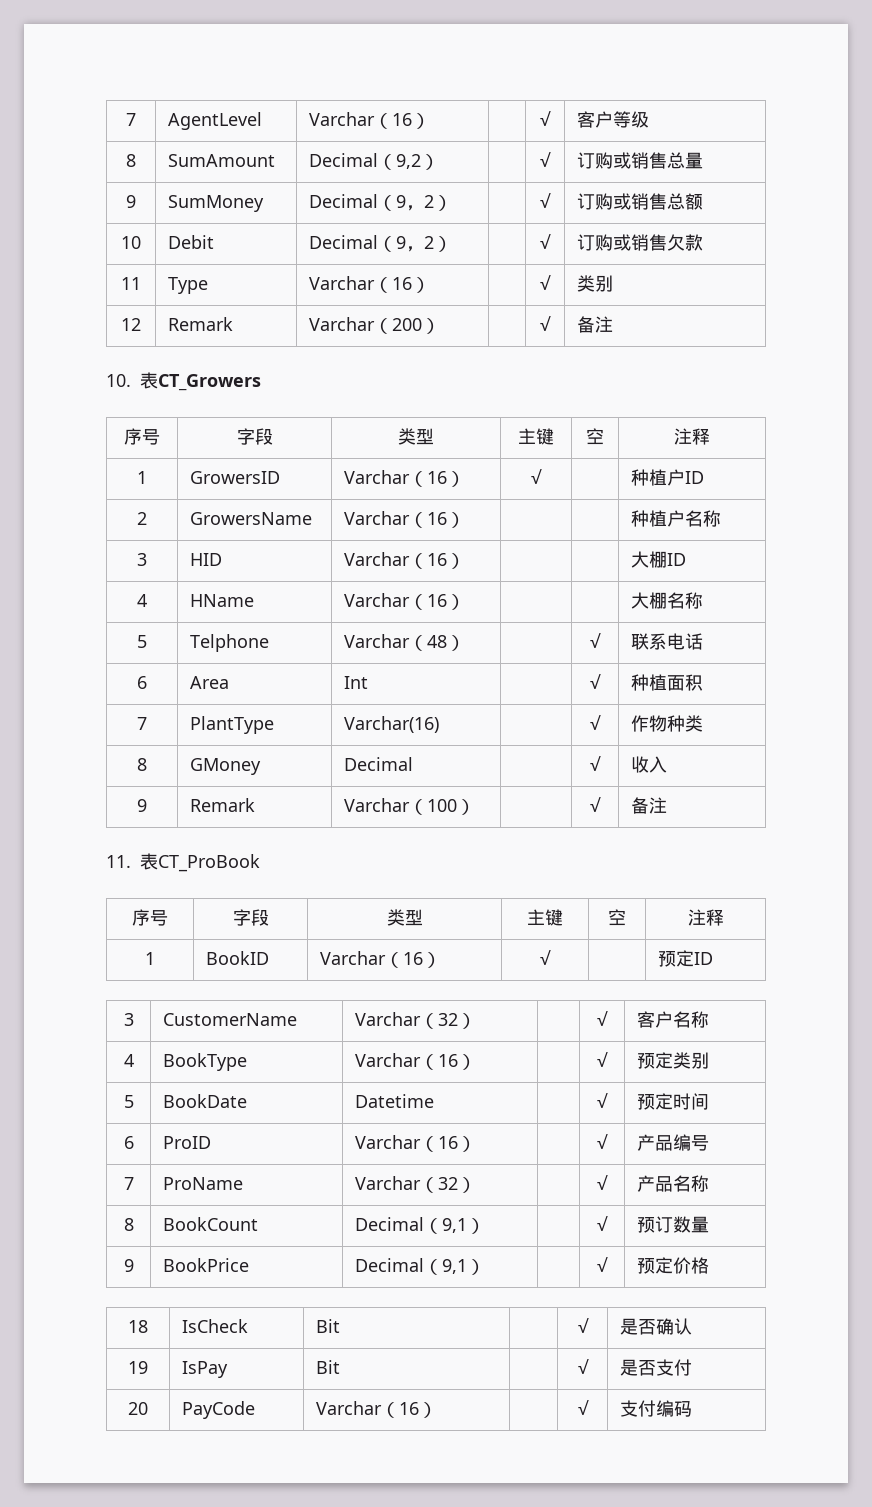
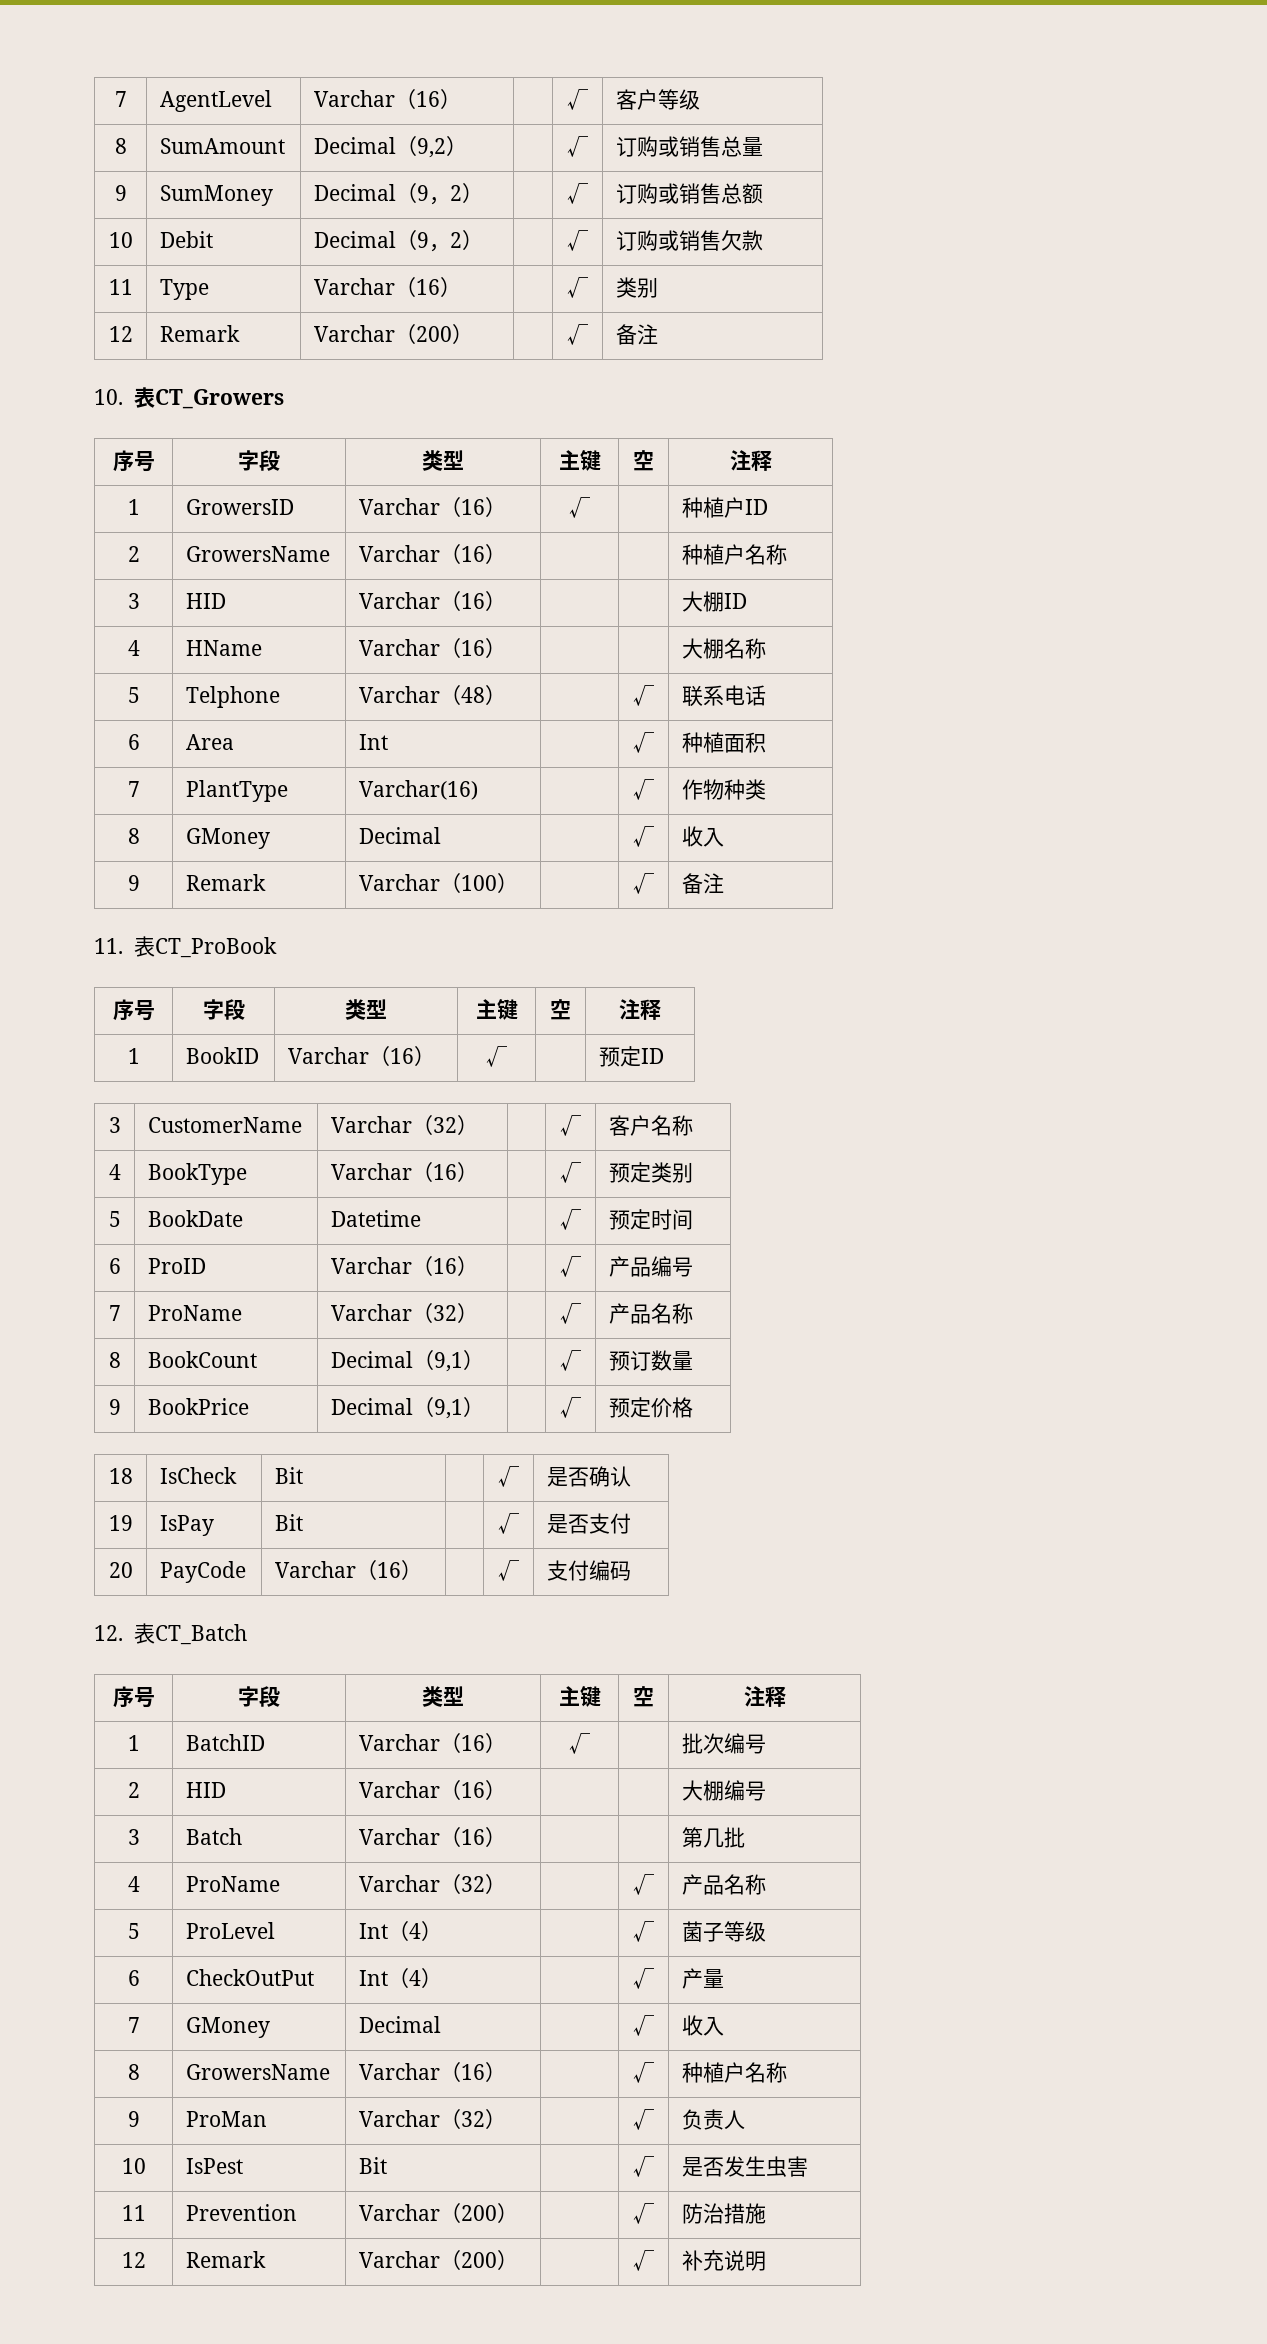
+ 12.表CT_Batch
+ 序号 | 字段 | 类型 | 主键 | 空 | 注释
+ 1 | BatchID | Varchar（16） | √ | | 批次编号
+ 2 | HID | Varchar（16） | | | 大棚编号
+ 3 | Batch | Varchar（16） | | | 第几批
+ 4 | ProName | Varchar（32） | | √ | 产品名称
+ 5 | ProLevel | Int（4） | | √ | 菌子等级
+ 6 | CheckOutPut | Int（4） | | √ | 产量
+ 7 | GMoney | Decimal | | √ | 收入
+ 8 | GrowersName | Varchar（16） | | √ | 种植户名称
+ 9 | ProMan | Varchar（32） | | √ | 负责人
+ 10 | IsPest | Bit | | √ | 是否发生虫害
+ 11 | Prevention | Varchar（200） | | √ | 防治措施
+ 12 | Remark | Varchar（200） | | √ | 补充说明

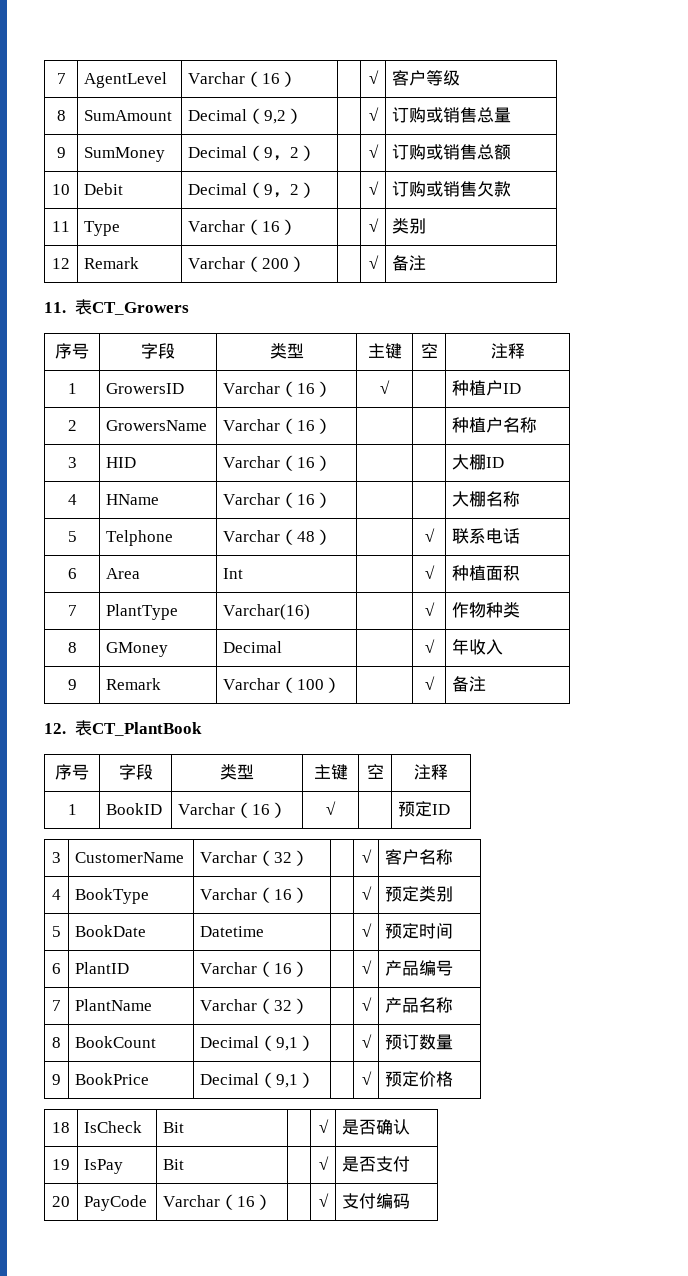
- 10.表CT_Growers
+ 11.表CT_Growers
- 8 | GMoney | Decimal | | √ | 收入
+ 8 | GMoney | Decimal | | √ | 年收入
- 11.表CT_ProBook
+ 12.表CT_PlantBook
- 6 | ProID | Varchar（16） | | √ | 产品编号
+ 6 | PlantID | Varchar（16） | | √ | 产品编号
- 7 | ProName | Varchar（32） | | √ | 产品名称
+ 7 | PlantName | Varchar（32） | | √ | 产品名称
- 12.表CT_Batch
- 序号 | 字段 | 类型 | 主键 | 空 | 注释
- 1 | BatchID | Varchar（16） | √ | | 批次编号
- 2 | HID | Varchar（16） | | | 大棚编号
- 3 | Batch | Varchar（16） | | | 第几批
- 4 | ProName | Varchar（32） | | √ | 产品名称
- 5 | ProLevel | Int（4） | | √ | 菌子等级
- 6 | CheckOutPut | Int（4） | | √ | 产量
- 7 | GMoney | Decimal | | √ | 收入
- 8 | GrowersName | Varchar（16） | | √ | 种植户名称
- 9 | ProMan | Varchar（32） | | √ | 负责人
- 10 | IsPest | Bit | | √ | 是否发生虫害
- 11 | Prevention | Varchar（200） | | √ | 防治措施
- 12 | Remark | Varchar（200） | | √ | 补充说明

